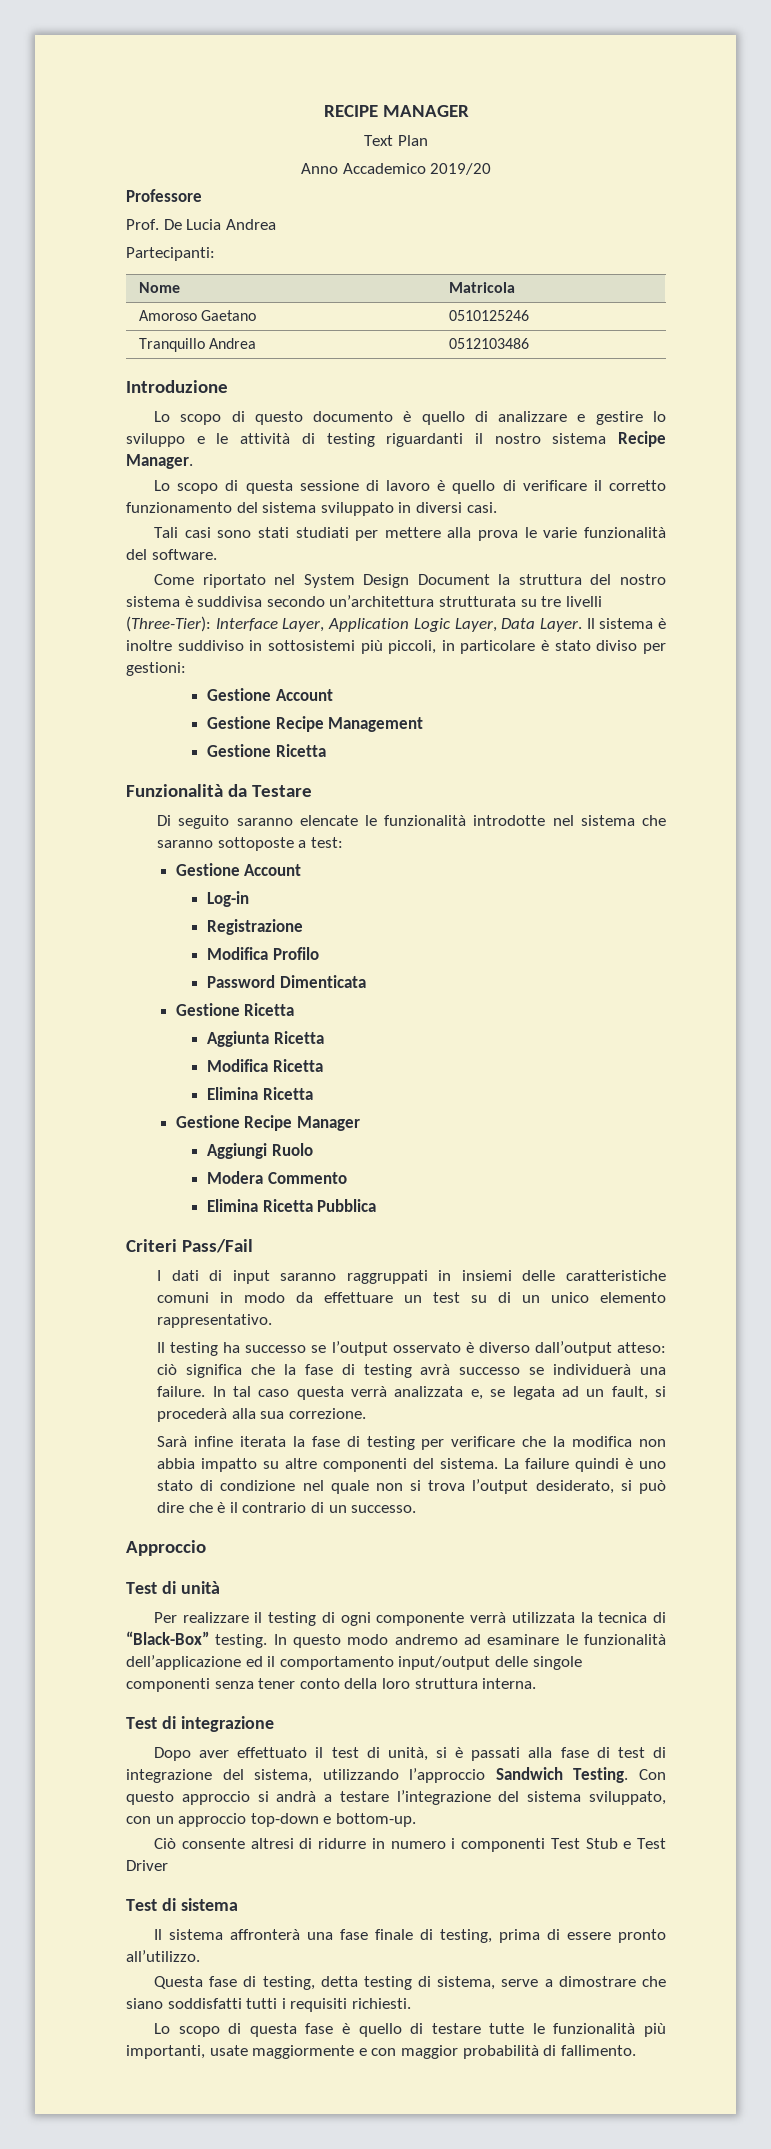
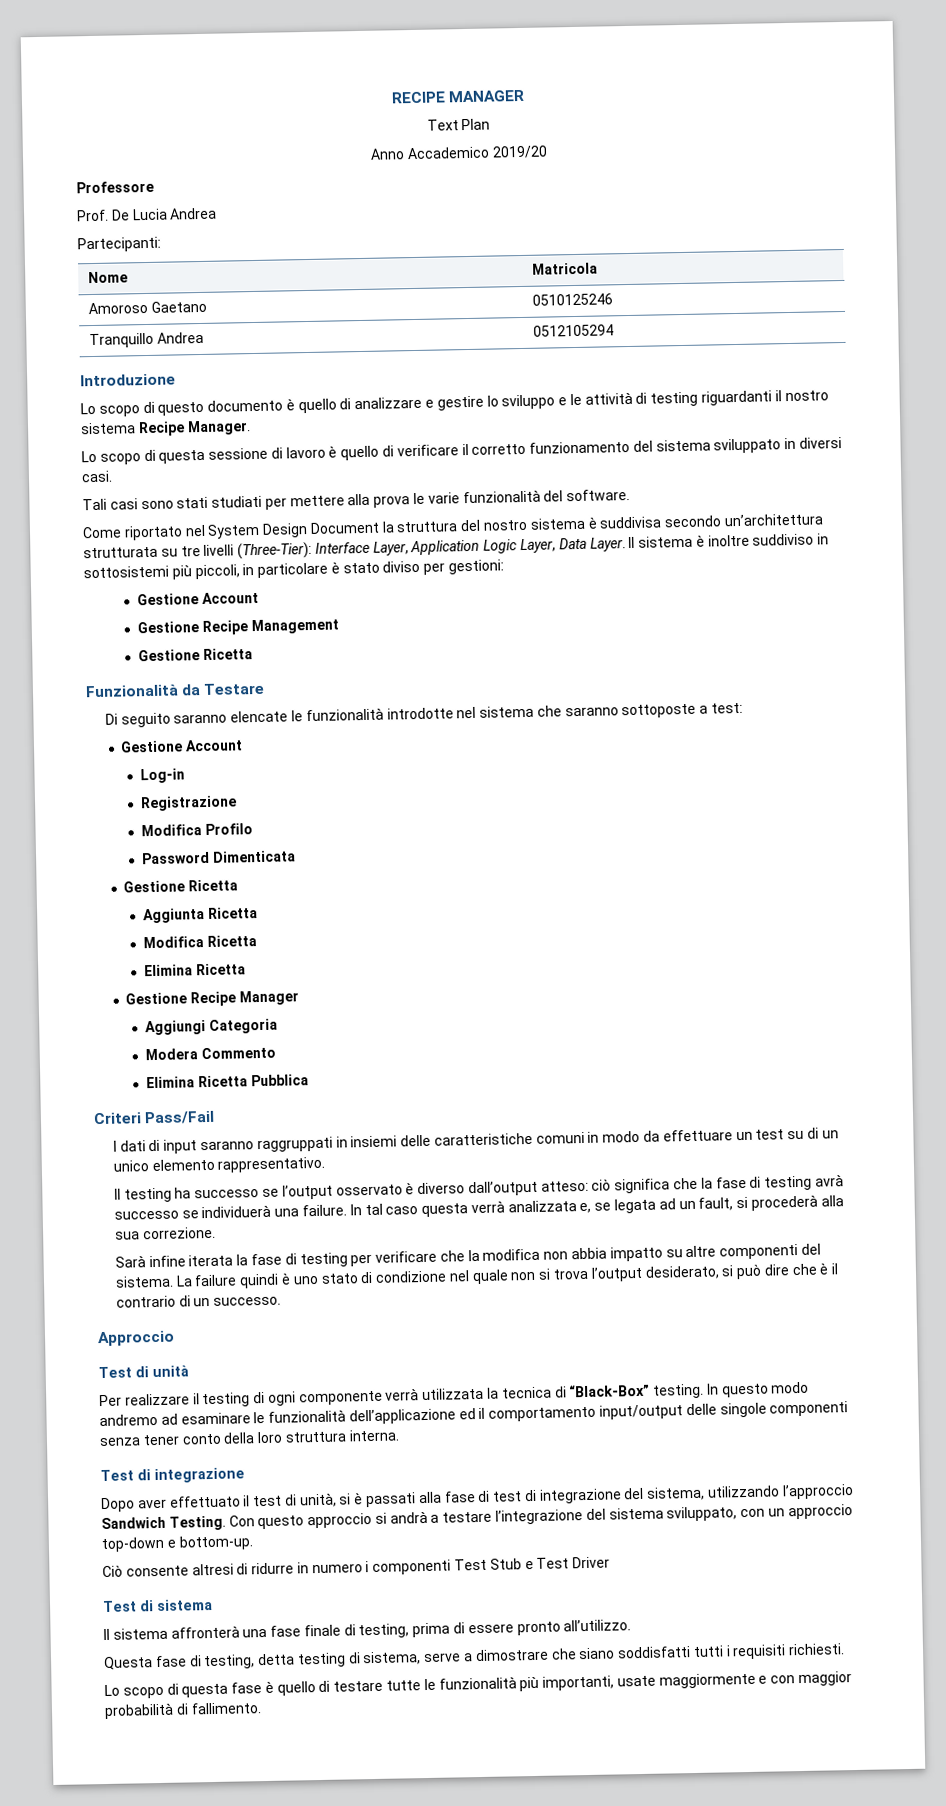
- Tranquillo Andrea | 0512103486
+ Tranquillo Andrea | 0512105294
- Aggiungi Ruolo
+ Aggiungi Categoria

